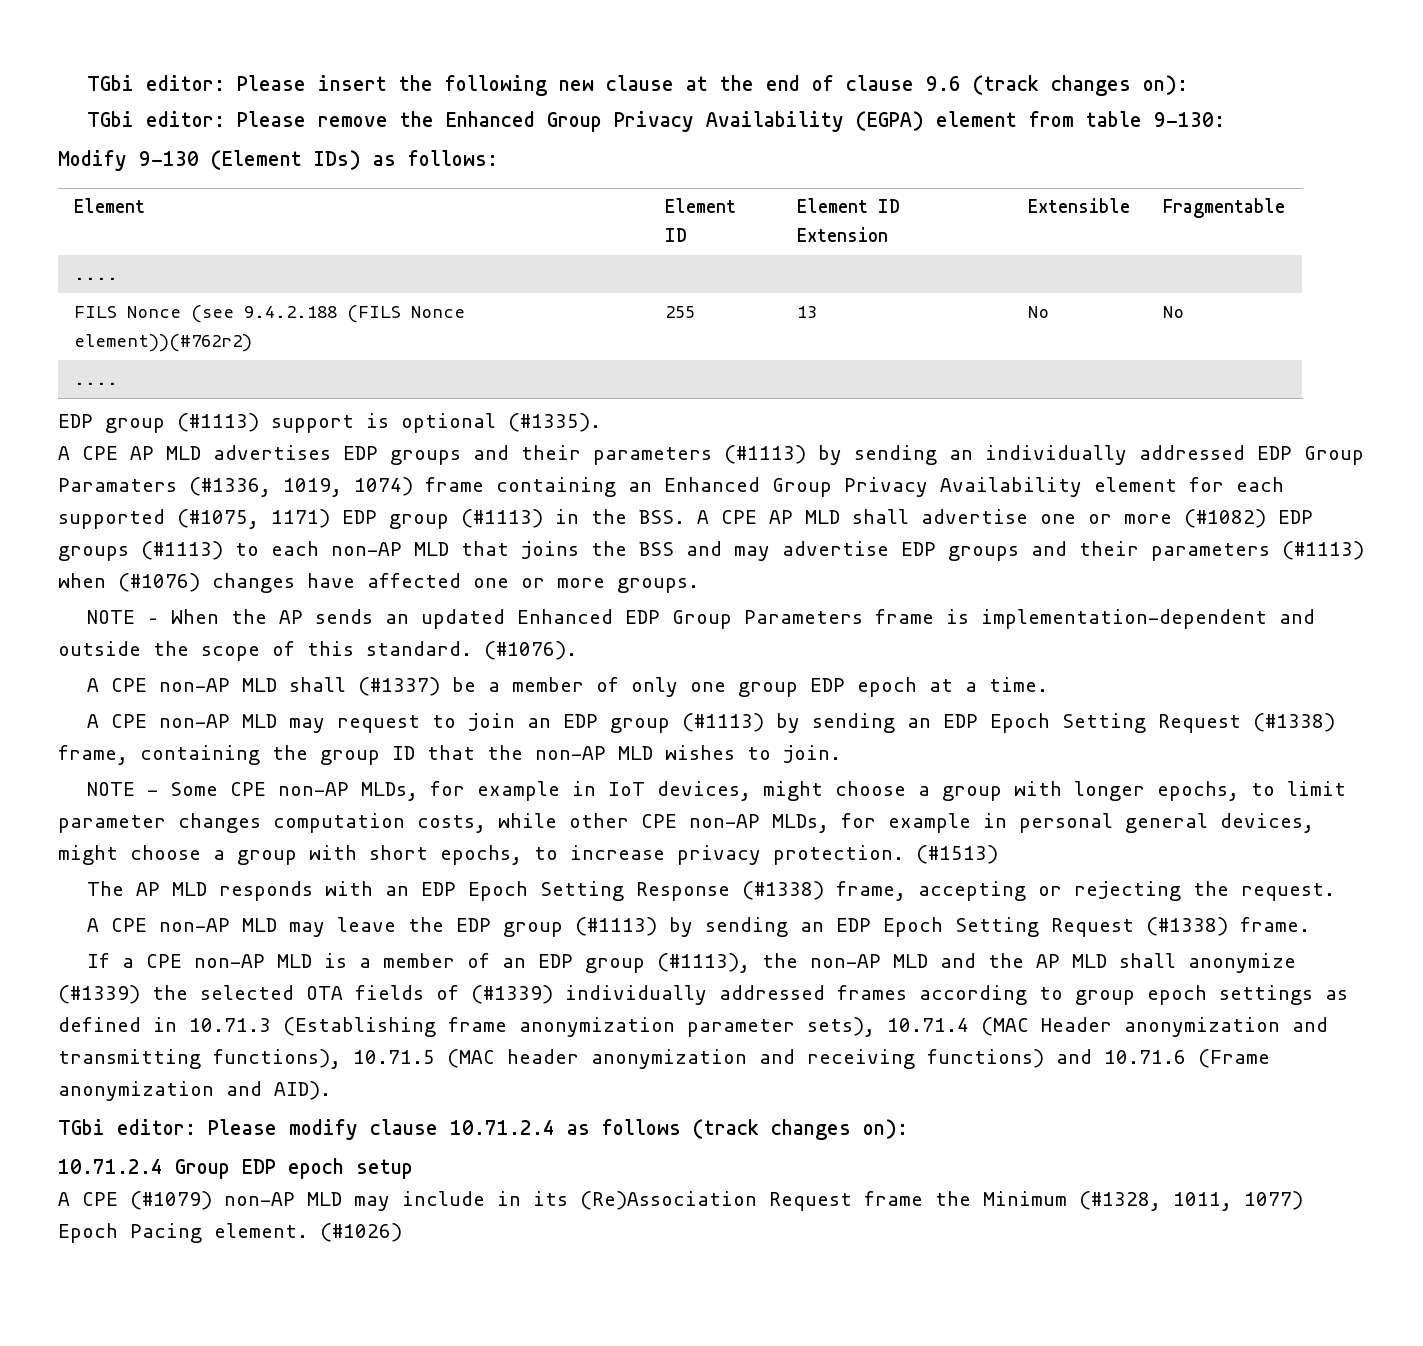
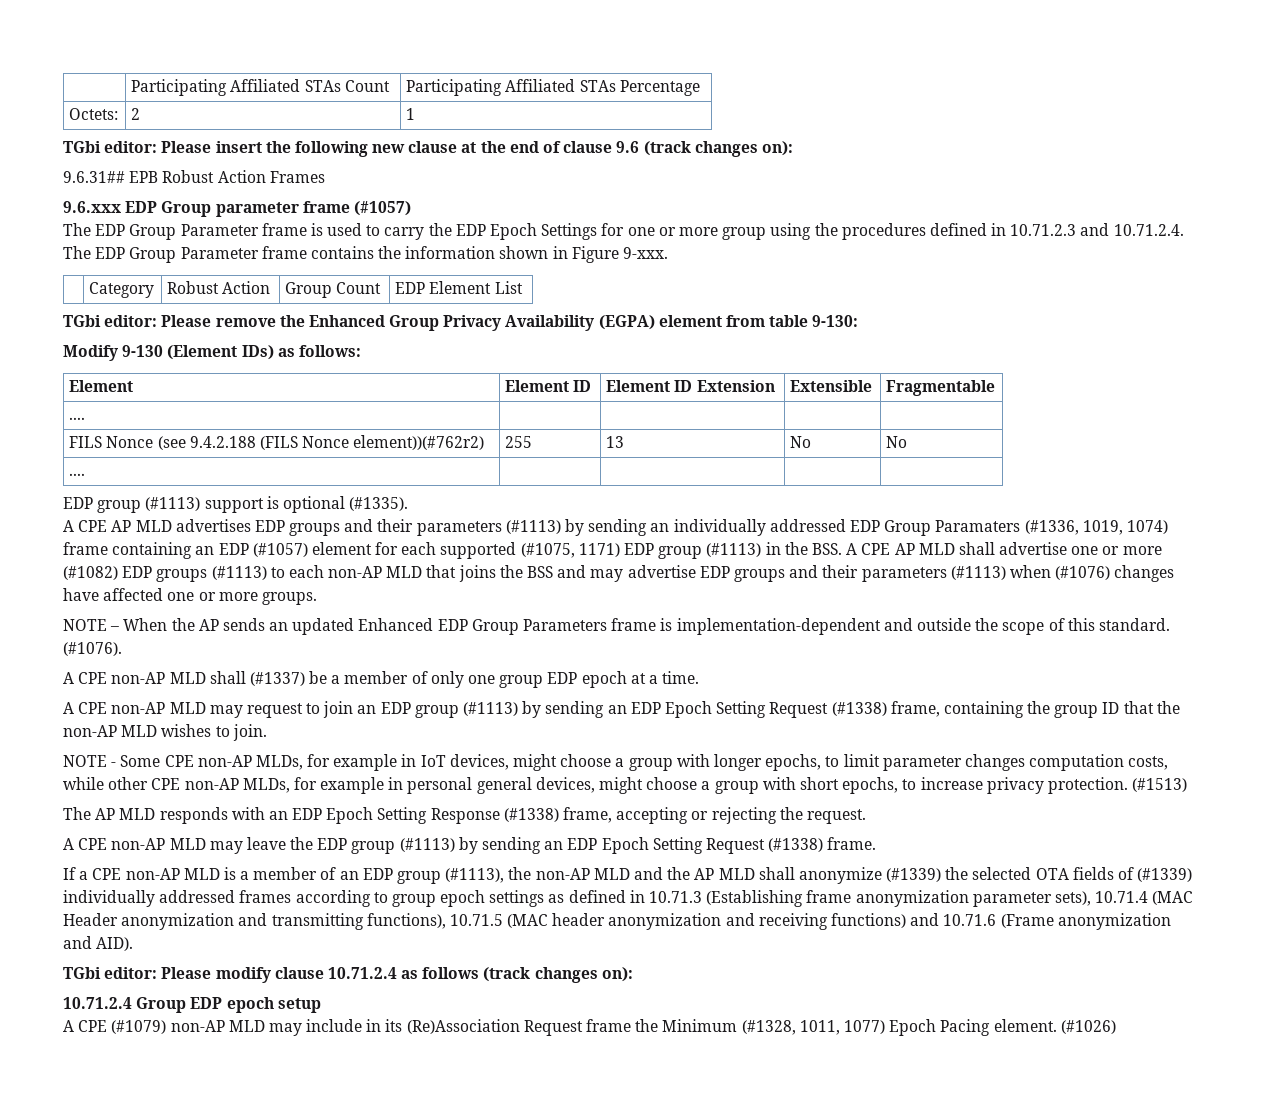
+ | Participating Affiliated STAs Count | Participating Affiliated STAs Percentage
+ Octets: | 2 | 1
+ 9.6.31## EPB Robust Action Frames
+ 9.6.xxx EDP Group parameter frame (#1057)
+ The EDP Group Parameter frame is used to carry the EDP Epoch Settings for one or more group using the procedures defined in 10.71.2.3 and 10.71.2.4. The EDP Group Parameter frame contains the information shown in Figure 9-xxx.
+ | Category | Robust Action | Group Count | EDP Element List
- A CPE AP MLD advertises EDP groups and their parameters (#1113) by sending an individually addressed EDP Group Paramaters (#1336, 1019, 1074) frame containing an Enhanced Group Privacy Availability element for each supported (#1075, 1171) EDP group (#1113) in the BSS. A CPE AP MLD shall advertise one or more (#1082) EDP groups (#1113) to each non-AP MLD that joins the BSS and may advertise EDP groups and their parameters (#1113) when (#1076) changes have affected one or more groups.
+ A CPE AP MLD advertises EDP groups and their parameters (#1113) by sending an individually addressed EDP Group Paramaters (#1336, 1019, 1074) frame containing an EDP (#1057) element for each supported (#1075, 1171) EDP group (#1113) in the BSS. A CPE AP MLD shall advertise one or more (#1082) EDP groups (#1113) to each non-AP MLD that joins the BSS and may advertise EDP groups and their parameters (#1113) when (#1076) changes have affected one or more groups.

